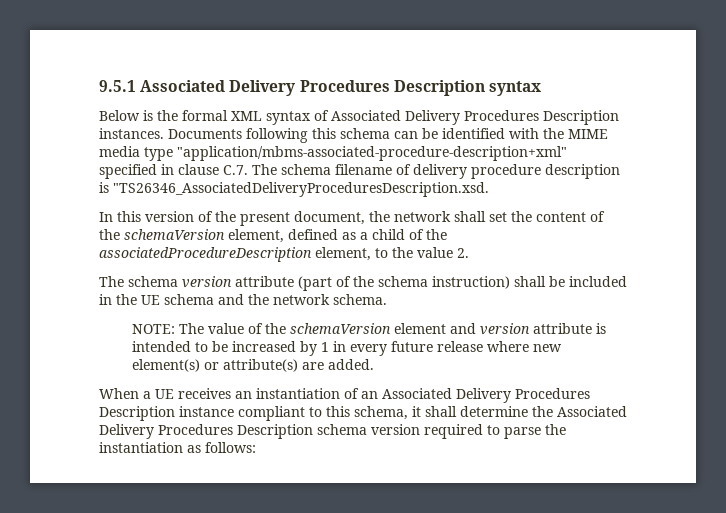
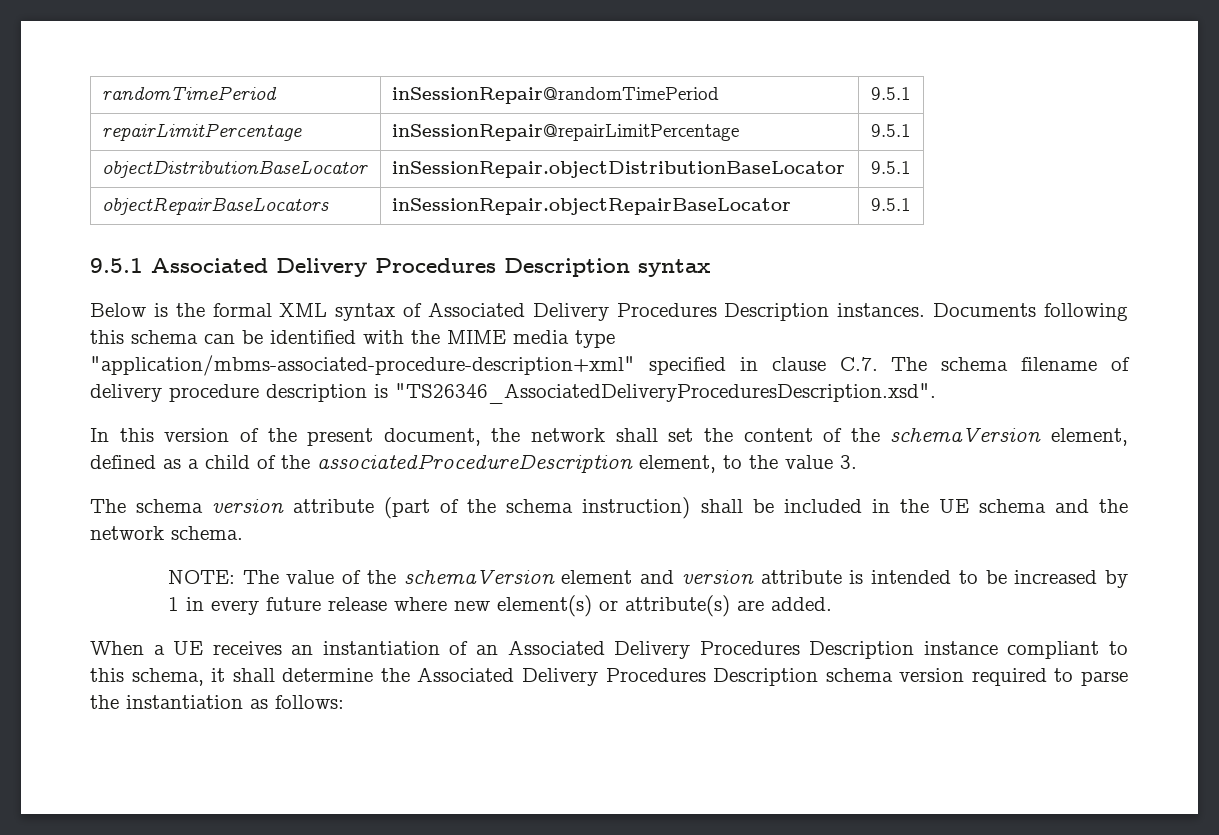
+ randomTimePeriod | inSessionRepair@randomTimePeriod | 9.5.1
+ repairLimitPercentage | inSessionRepair@repairLimitPercentage | 9.5.1
+ objectDistributionBaseLocator | inSessionRepair.objectDistributionBaseLocator | 9.5.1
+ objectRepairBaseLocators | inSessionRepair.objectRepairBaseLocator | 9.5.1
- Documents following this schema can be identified with the MIME media type "application/mbms-associated-procedure-description+xml" specified in clause C.7. The schema filename of delivery procedure description is "TS26346_AssociatedDeliveryProceduresDescription.xsd.
+ Documents following this schema can be identified with the MIME media type "application/mbms-associated-procedure-description+xml" specified in clause C.7. The schema filename of delivery procedure description is "TS26346_AssociatedDeliveryProceduresDescription.xsd".
- In this version of the present document, the network shall set the content of the schemaVersion element, defined as a child of the associatedProcedureDescription element, to the value 2.
+ In this version of the present document, the network shall set the content of the schemaVersion element, defined as a child of the associatedProcedureDescription element, to the value 3.

